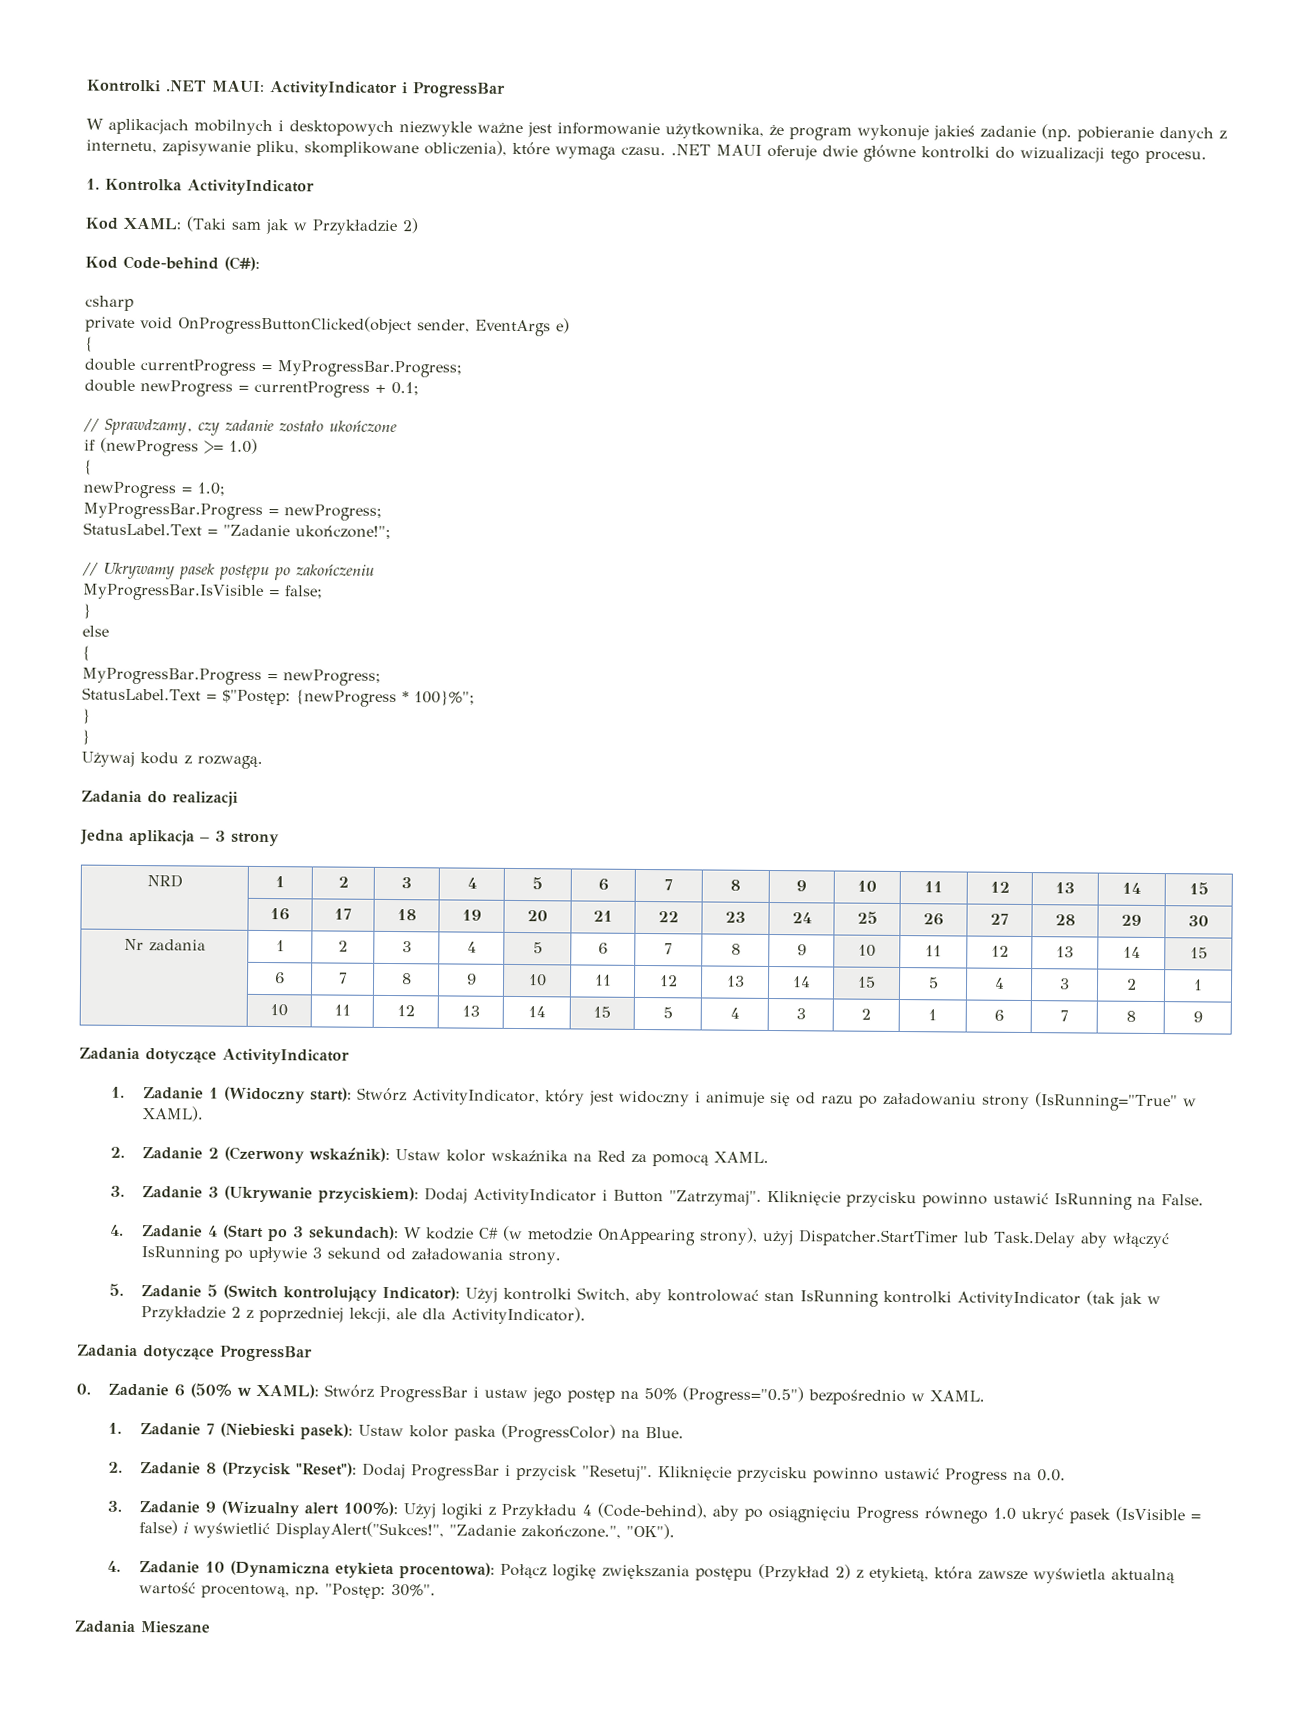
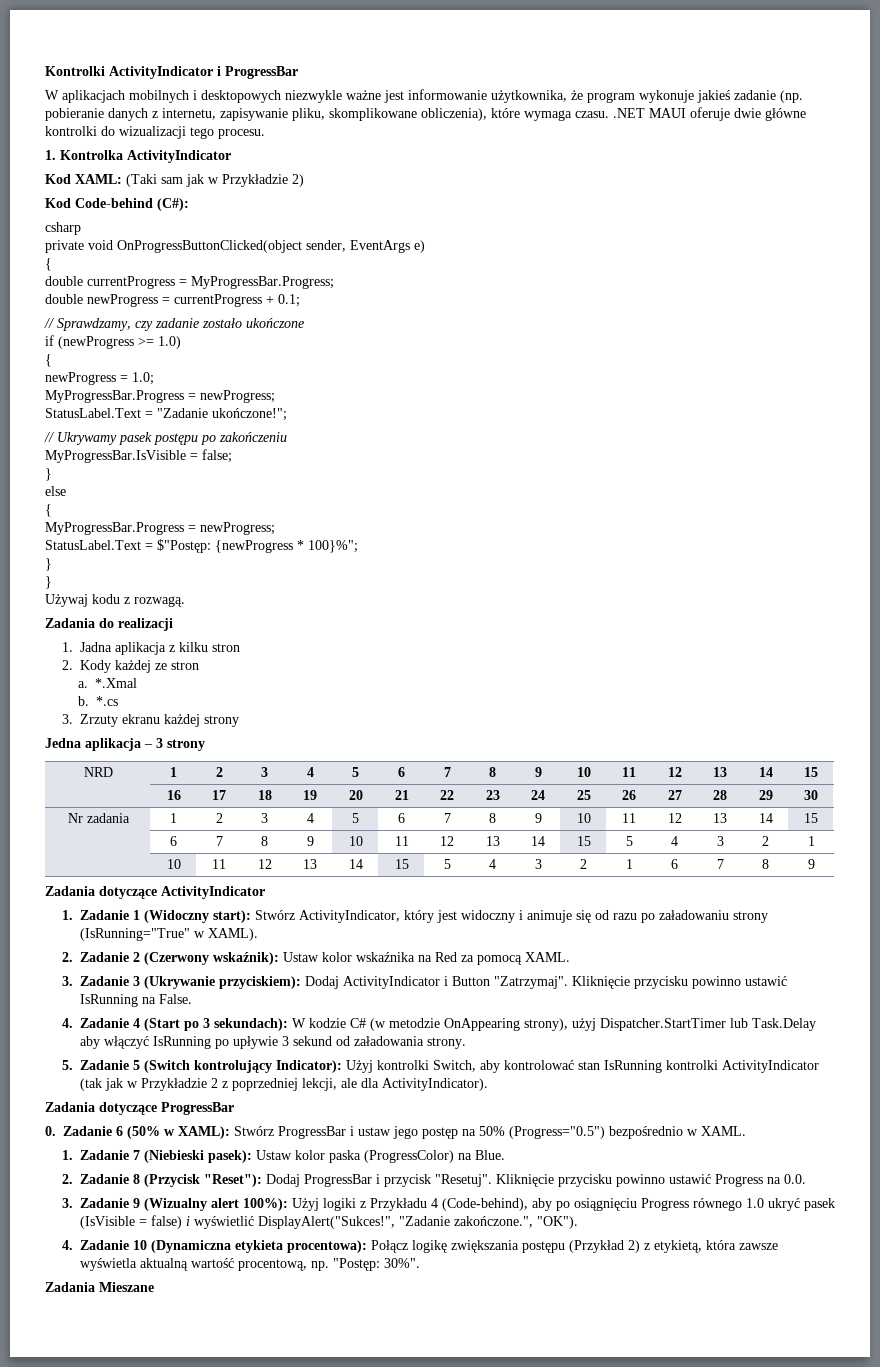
- Kontrolki .NET MAUI: ActivityIndicator i ProgressBar
+ Kontrolki ActivityIndicator i ProgressBar
+ 1. Jadna aplikacja z kilku stron
+ 2. Kody każdej ze stron
+ a. *.Xmal
+ b. *.cs
+ 3. Zrzuty ekranu każdej strony

